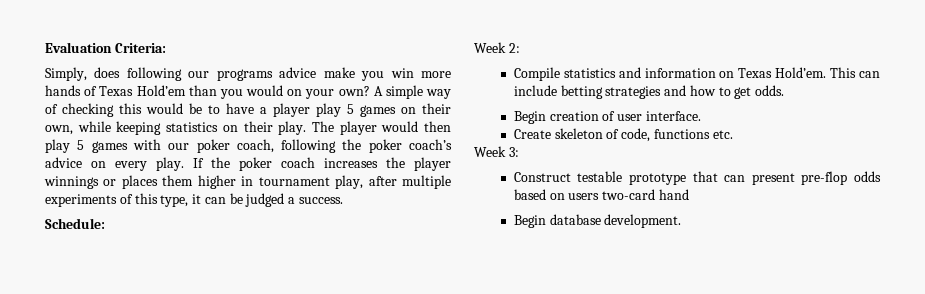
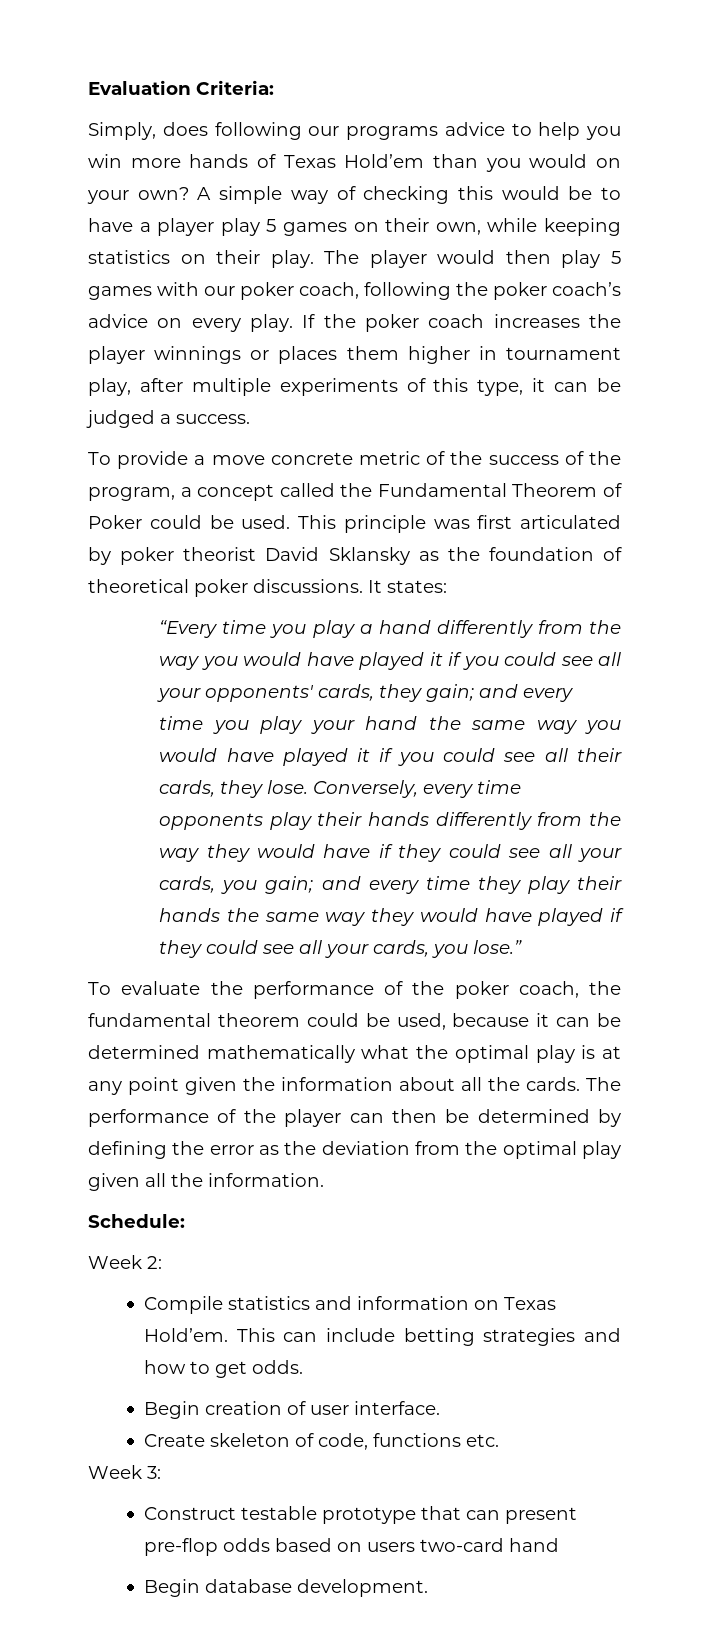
- Simply, does following our programs advice make you win more hands of Texas Hold’em than you would on your own?
+ Simply, does following our programs advice to help you win more hands of Texas Hold’em than you would on your own?
+ To provide a move concrete metric of the success of the program, a concept called the Fundamental Theorem of Poker could be used. This principle was first articulated by poker theorist David Sklansky as the foundation of theoretical poker discussions. It states:
+ “Every time you play a hand differently from the way you would have played it if you could see all your opponents' cards, they gain; and every time you play your hand the same way you would have played it if you could see all their cards, they lose. Conversely, every time opponents play their hands differently from the way they would have if they could see all your cards, you gain; and every time they play their hands the same way they would have played if they could see all your cards, you lose.”
+ To evaluate the performance of the poker coach, the fundamental theorem could be used, because it can be determined mathematically what the optimal play is at any point given the information about all the cards. The performance of the player can then be determined by defining the error as the deviation from the optimal play given all the information.

